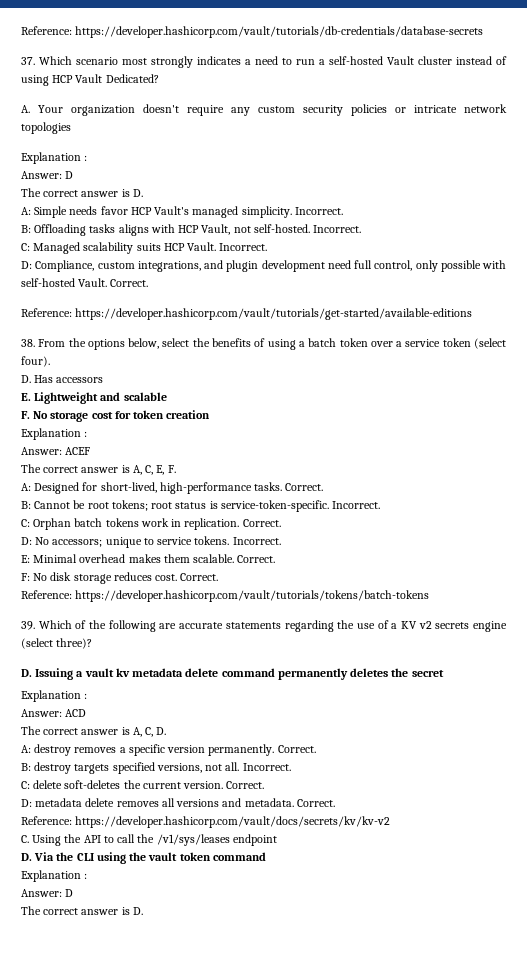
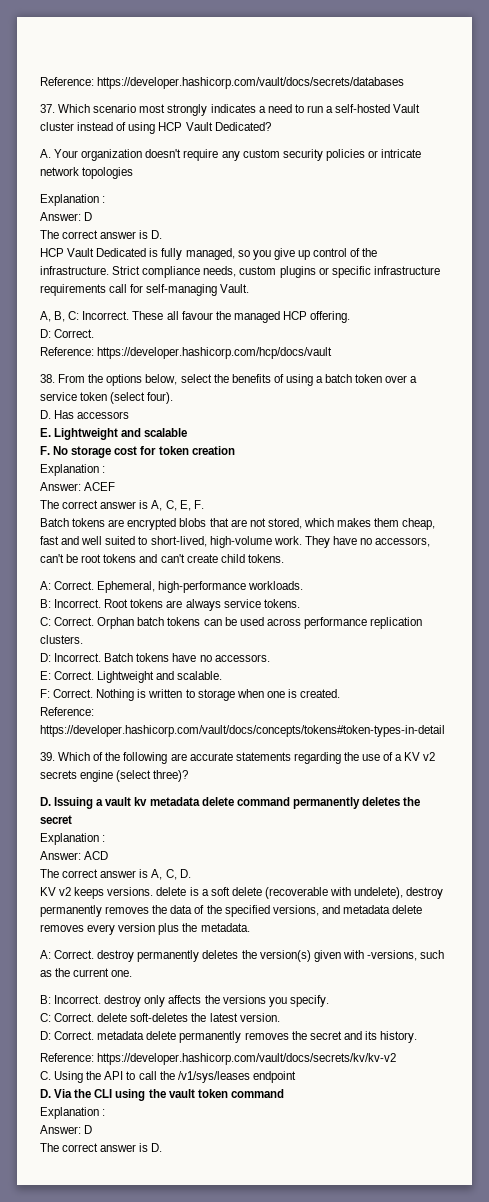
- Reference: https://developer.hashicorp.com/vault/tutorials/db-credentials/database-secrets
+ Reference: https://developer.hashicorp.com/vault/docs/secrets/databases
- A: Simple needs favor HCP Vault's managed simplicity. Incorrect.
- B: Offloading tasks aligns with HCP Vault, not self-hosted. Incorrect.
- C: Managed scalability suits HCP Vault. Incorrect.
- D: Compliance, custom integrations, and plugin development need full control, only possible with self-hosted Vault. Correct.
- Reference: https://developer.hashicorp.com/vault/tutorials/get-started/available-editions
+ HCP Vault Dedicated is fully managed, so you give up control of the infrastructure. Strict compliance needs, custom plugins or specific infrastructure requirements call for self-managing Vault.
+ A, B, C: Incorrect. These all favour the managed HCP offering.
+ D: Correct.
+ Reference: https://developer.hashicorp.com/hcp/docs/vault
- A: Designed for short-lived, high-performance tasks. Correct.
- B: Cannot be root tokens; root status is service-token-specific. Incorrect.
- C: Orphan batch tokens work in replication. Correct.
- D: No accessors; unique to service tokens. Incorrect.
- E: Minimal overhead makes them scalable. Correct.
+ Batch tokens are encrypted blobs that are not stored, which makes them cheap, fast and well suited to short-lived, high-volume work. They have no accessors, can't be root tokens and can't create child tokens.
+ A: Correct. Ephemeral, high-performance workloads.
+ B: Incorrect. Root tokens are always service tokens.
+ C: Correct. Orphan batch tokens can be used across performance replication clusters.
+ D: Incorrect. Batch tokens have no accessors.
+ E: Correct. Lightweight and scalable.
- F: No disk storage reduces cost. Correct.
- Reference: https://developer.hashicorp.com/vault/tutorials/tokens/batch-tokens
+ F: Correct. Nothing is written to storage when one is created.
+ Reference: https://developer.hashicorp.com/vault/docs/concepts/tokens#token-types-in-detail
- A: destroy removes a specific version permanently. Correct.
- B: destroy targets specified versions, not all. Incorrect.
- C: delete soft-deletes the current version. Correct.
- D: metadata delete removes all versions and metadata. Correct.
+ KV v2 keeps versions. delete is a soft delete (recoverable with undelete), destroy permanently removes the data of the specified versions, and metadata delete removes every version plus the metadata.
+ A: Correct. destroy permanently deletes the version(s) given with -versions, such as the current one.
+ B: Incorrect. destroy only affects the versions you specify.
+ C: Correct. delete soft-deletes the latest version.
+ D: Correct. metadata delete permanently removes the secret and its history.

